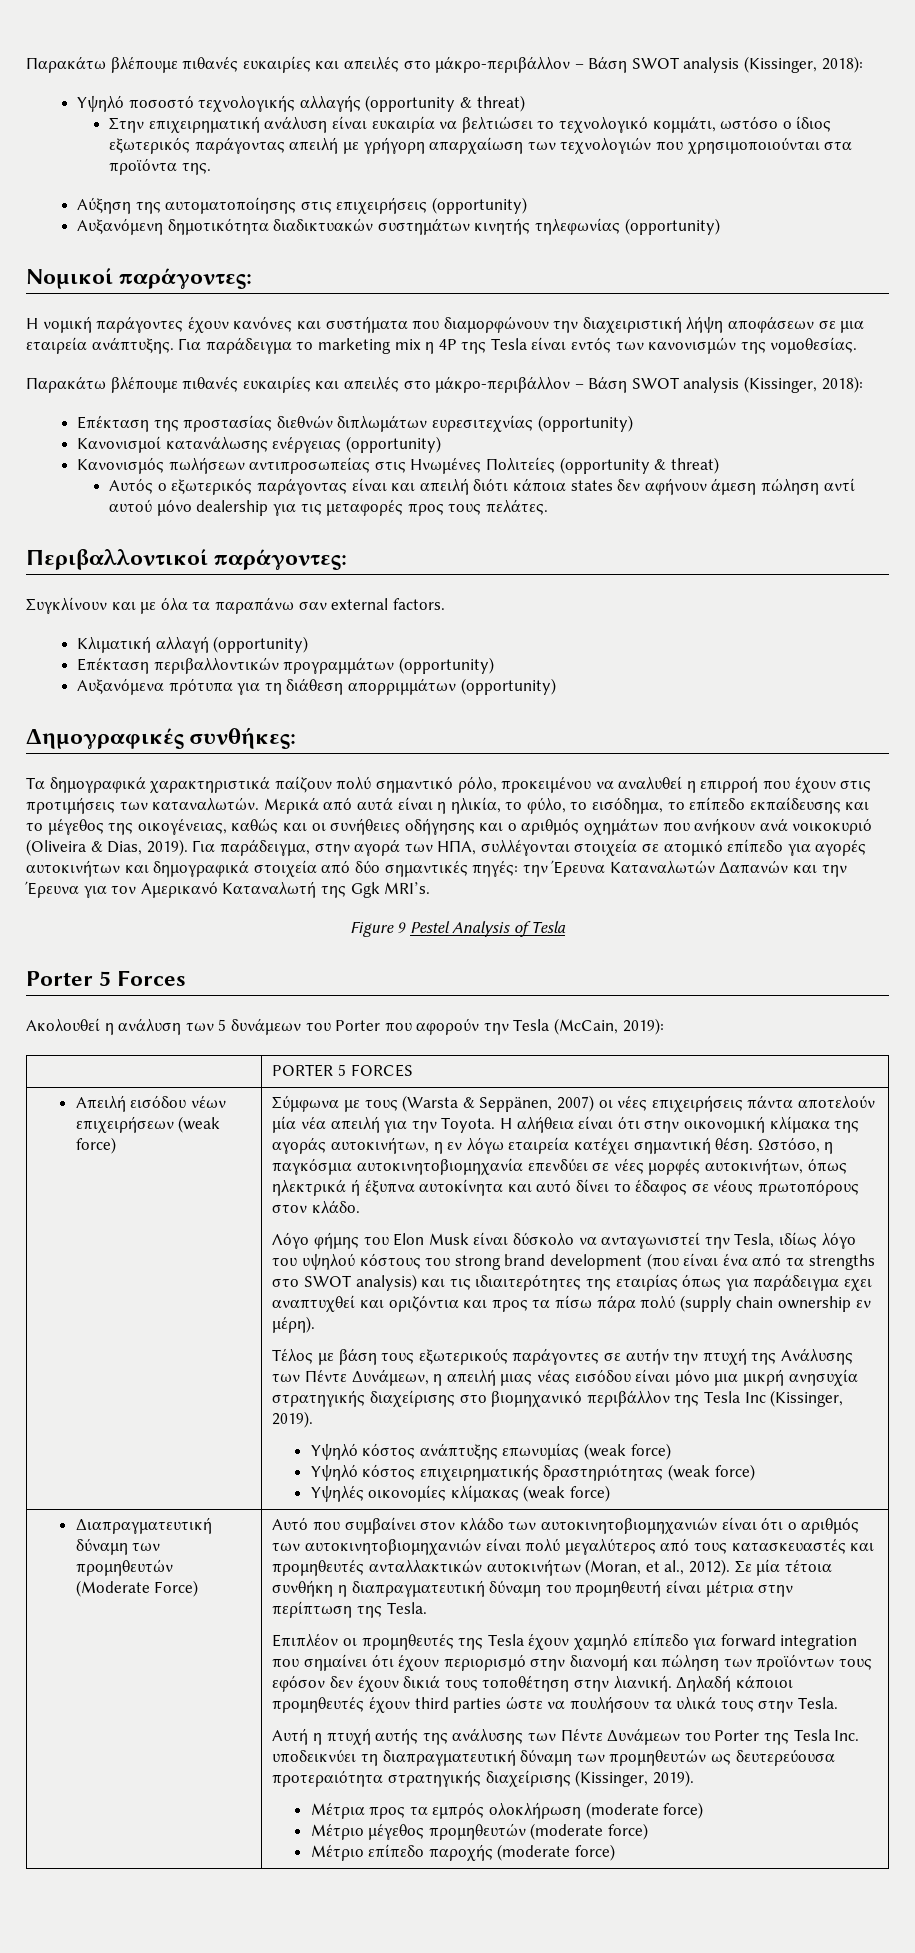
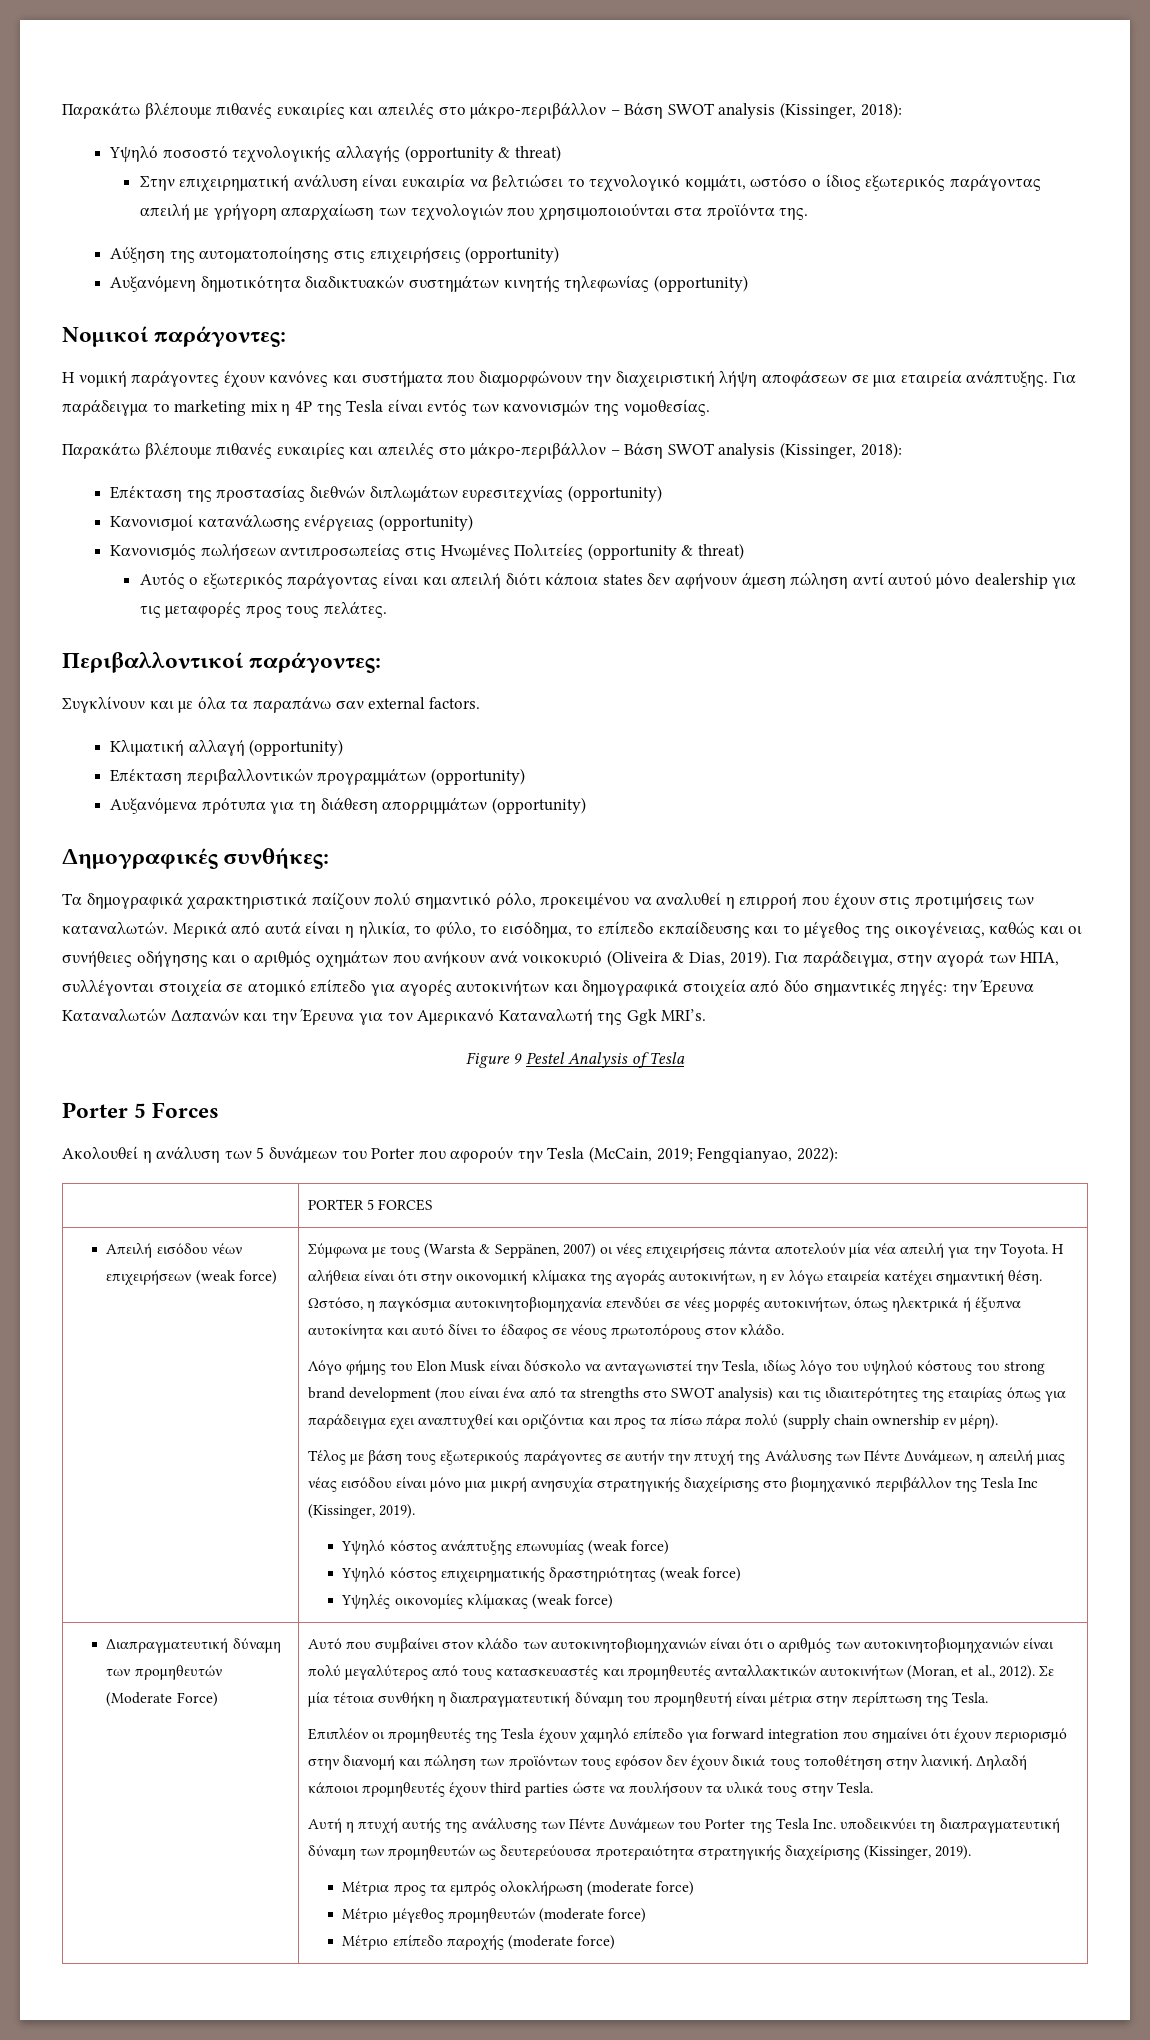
- Ακολουθεί η ανάλυση των 5 δυνάμεων του Porter που αφορούν την Tesla (McCain, 2019):
+ Ακολουθεί η ανάλυση των 5 δυνάμεων του Porter που αφορούν την Tesla (McCain, 2019; Fengqianyao, 2022):

